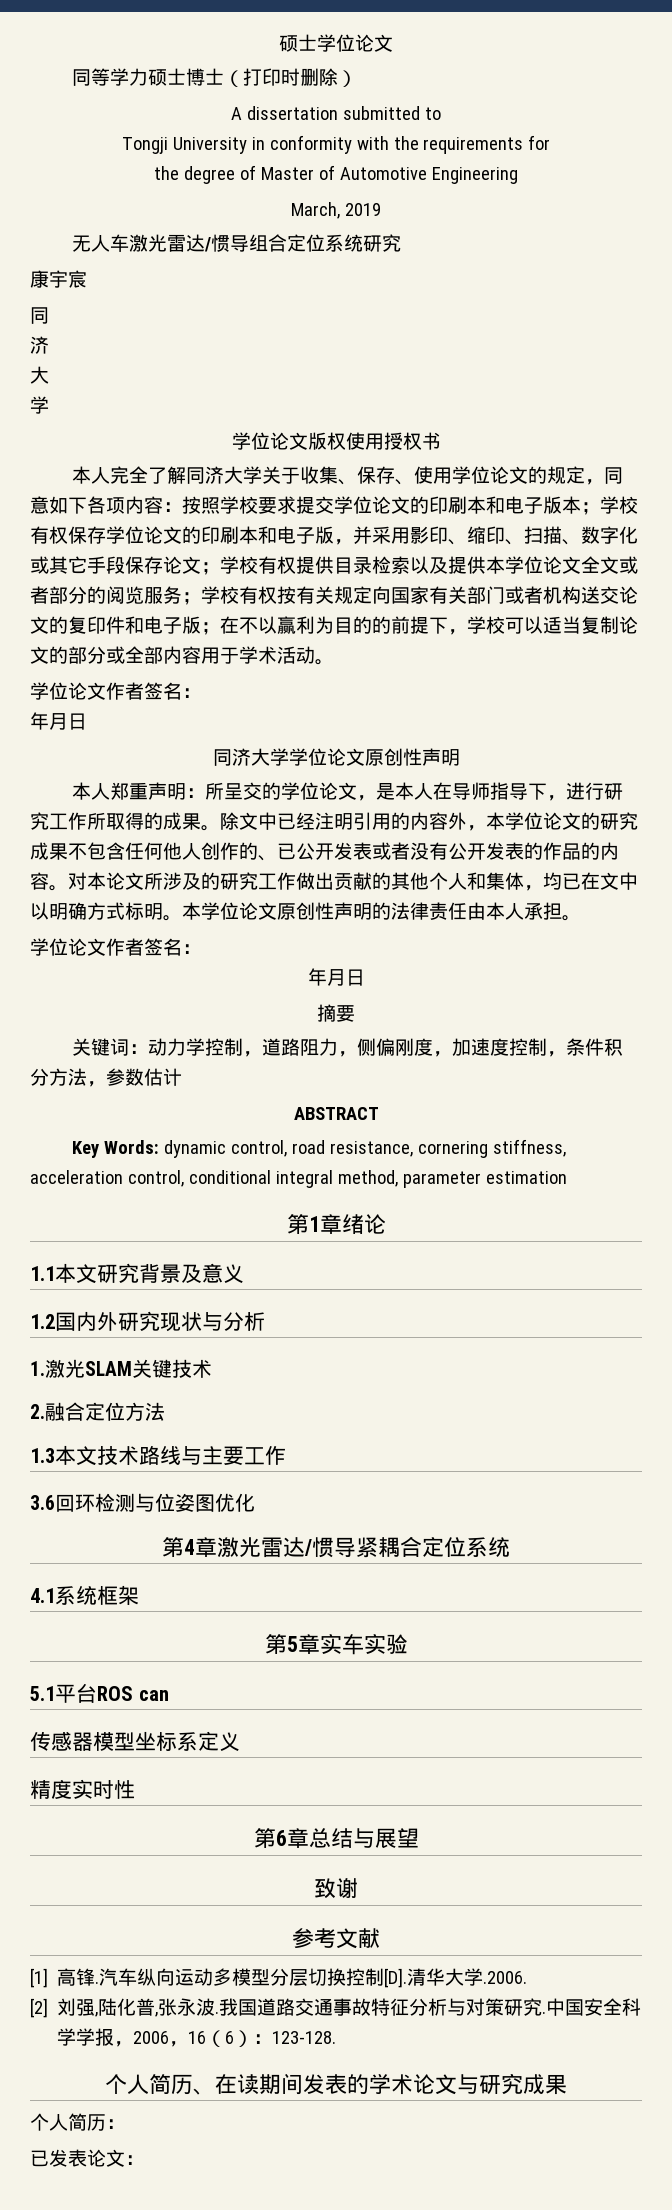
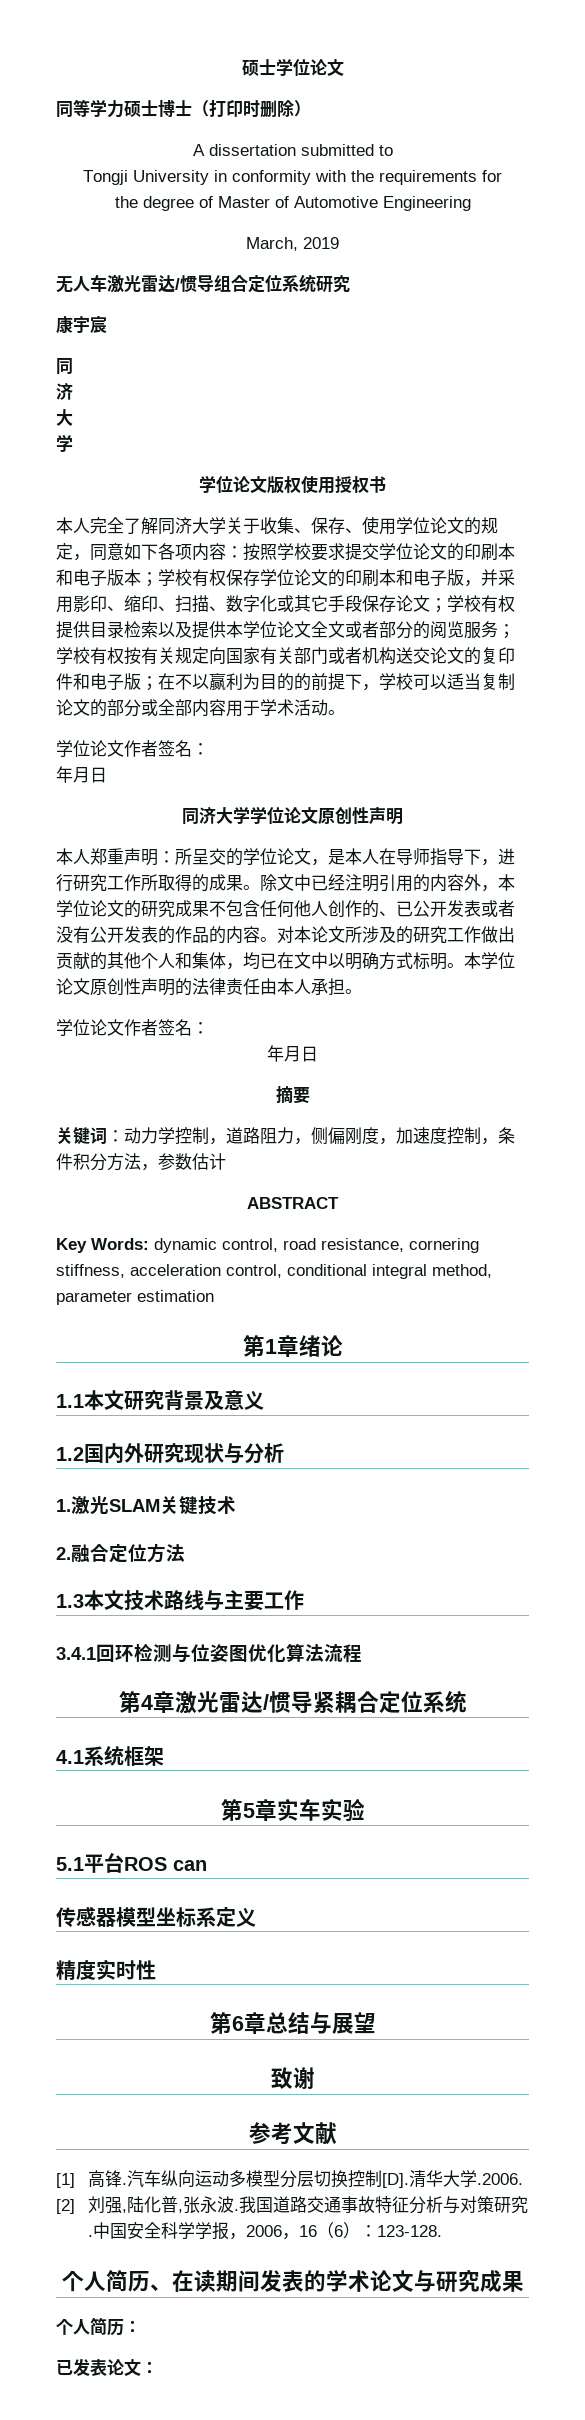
- 3.6回环检测与位姿图优化
+ 3.4.1回环检测与位姿图优化算法流程

